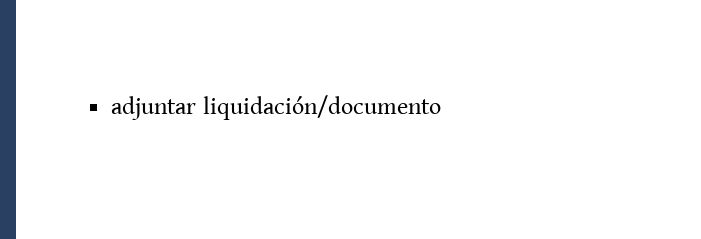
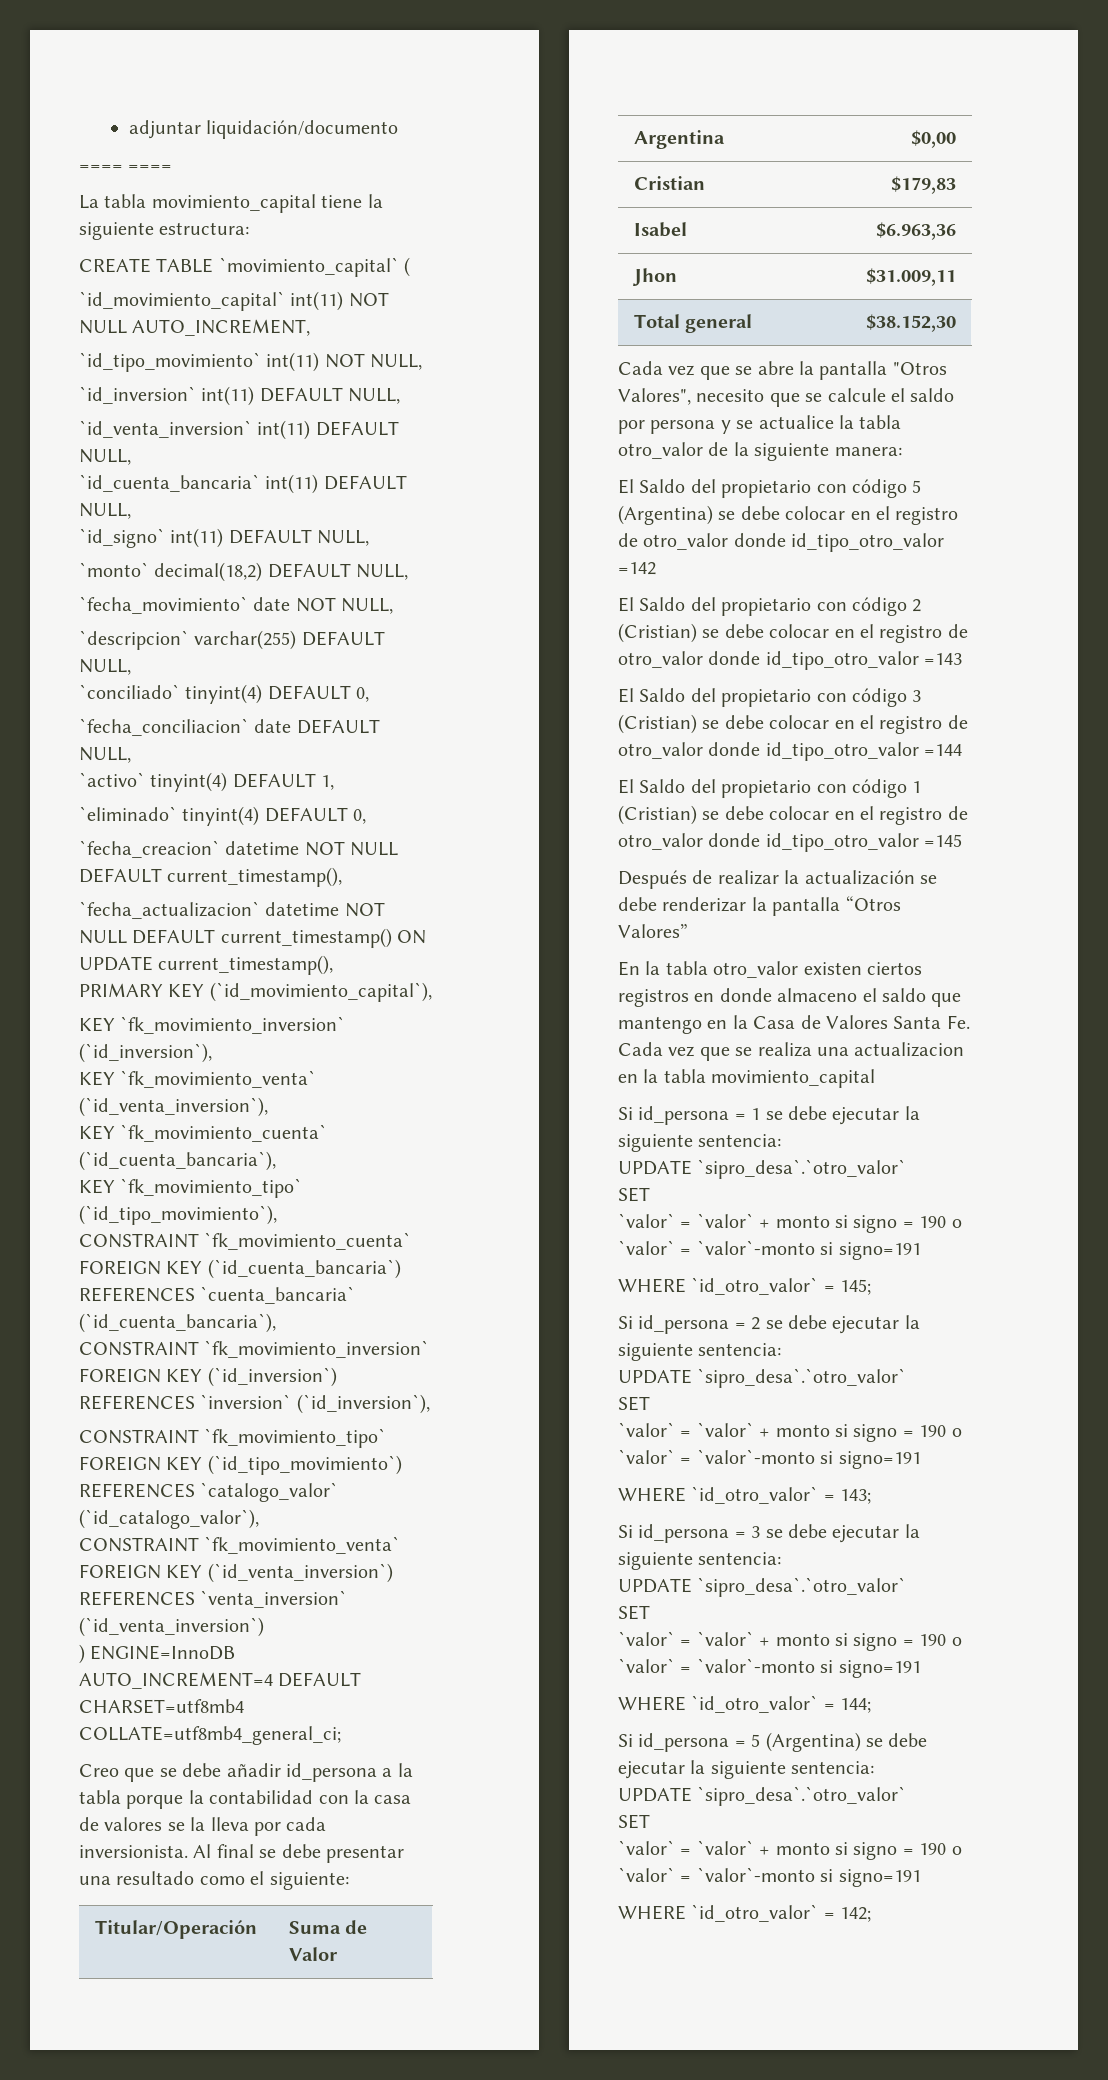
+ ==== ====
+ La tabla movimiento_capital tiene la siguiente estructura:
+ CREATE TABLE `movimiento_capital` (
+ `id_movimiento_capital` int(11) NOT NULL AUTO_INCREMENT,
+ `id_tipo_movimiento` int(11) NOT NULL,
+ `id_inversion` int(11) DEFAULT NULL,
+ `id_venta_inversion` int(11) DEFAULT NULL,
+ `id_cuenta_bancaria` int(11) DEFAULT NULL,
+ `id_signo` int(11) DEFAULT NULL,
+ `monto` decimal(18,2) DEFAULT NULL,
+ `fecha_movimiento` date NOT NULL,
+ `descripcion` varchar(255) DEFAULT NULL,
+ `conciliado` tinyint(4) DEFAULT 0,
+ `fecha_conciliacion` date DEFAULT NULL,
+ `activo` tinyint(4) DEFAULT 1,
+ `eliminado` tinyint(4) DEFAULT 0,
+ `fecha_creacion` datetime NOT NULL DEFAULT current_timestamp(),
+ `fecha_actualizacion` datetime NOT NULL DEFAULT current_timestamp() ON UPDATE current_timestamp(),
+ PRIMARY KEY (`id_movimiento_capital`),
+ KEY `fk_movimiento_inversion` (`id_inversion`),
+ KEY `fk_movimiento_venta` (`id_venta_inversion`),
+ KEY `fk_movimiento_cuenta` (`id_cuenta_bancaria`),
+ KEY `fk_movimiento_tipo` (`id_tipo_movimiento`),
+ CONSTRAINT `fk_movimiento_cuenta` FOREIGN KEY (`id_cuenta_bancaria`) REFERENCES `cuenta_bancaria` (`id_cuenta_bancaria`),
+ CONSTRAINT `fk_movimiento_inversion` FOREIGN KEY (`id_inversion`) REFERENCES `inversion` (`id_inversion`),
+ CONSTRAINT `fk_movimiento_tipo` FOREIGN KEY (`id_tipo_movimiento`) REFERENCES `catalogo_valor` (`id_catalogo_valor`),
+ CONSTRAINT `fk_movimiento_venta` FOREIGN KEY (`id_venta_inversion`) REFERENCES `venta_inversion` (`id_venta_inversion`)
+ ) ENGINE=InnoDB AUTO_INCREMENT=4 DEFAULT CHARSET=utf8mb4 COLLATE=utf8mb4_general_ci;
+ Creo que se debe añadir id_persona a la tabla porque la contabilidad con la casa de valores se la lleva por cada inversionista. Al final se debe presentar una resultado como el siguiente:
+ Titular/Operación | Suma de Valor
+ Argentina | $0,00
+ Cristian | $179,83
+ Isabel | $6.963,36
+ Jhon | $31.009,11
+ Total general | $38.152,30
+ Cada vez que se abre la pantalla "Otros Valores", necesito que se calcule el saldo por persona y se actualice la tabla otro_valor de la siguiente manera:
+ El Saldo del propietario con código 5 (Argentina) se debe colocar en el registro de otro_valor donde id_tipo_otro_valor =142
+ El Saldo del propietario con código 2 (Cristian) se debe colocar en el registro de otro_valor donde id_tipo_otro_valor =143
+ El Saldo del propietario con código 3 (Cristian) se debe colocar en el registro de otro_valor donde id_tipo_otro_valor =144
+ El Saldo del propietario con código 1 (Cristian) se debe colocar en el registro de otro_valor donde id_tipo_otro_valor =145
+ Después de realizar la actualización se debe renderizar la pantalla “Otros Valores”
+ En la tabla otro_valor existen ciertos registros en donde almaceno el saldo que mantengo en la Casa de Valores Santa Fe. Cada vez que se realiza una actualizacion en la tabla movimiento_capital
+ Si id_persona = 1 se debe ejecutar la siguiente sentencia:
+ UPDATE `sipro_desa`.`otro_valor`
+ SET
+ `valor` = `valor` + monto si signo = 190 o `valor` = `valor`-monto si signo=191
+ WHERE `id_otro_valor` = 145;
+ Si id_persona = 2 se debe ejecutar la siguiente sentencia:
+ UPDATE `sipro_desa`.`otro_valor`
+ SET
+ `valor` = `valor` + monto si signo = 190 o `valor` = `valor`-monto si signo=191
+ WHERE `id_otro_valor` = 143;
+ Si id_persona = 3 se debe ejecutar la siguiente sentencia:
+ UPDATE `sipro_desa`.`otro_valor`
+ SET
+ `valor` = `valor` + monto si signo = 190 o `valor` = `valor`-monto si signo=191
+ WHERE `id_otro_valor` = 144;
+ Si id_persona = 5 (Argentina) se debe ejecutar la siguiente sentencia:
+ UPDATE `sipro_desa`.`otro_valor`
+ SET
+ `valor` = `valor` + monto si signo = 190 o `valor` = `valor`-monto si signo=191
+ WHERE `id_otro_valor` = 142;

